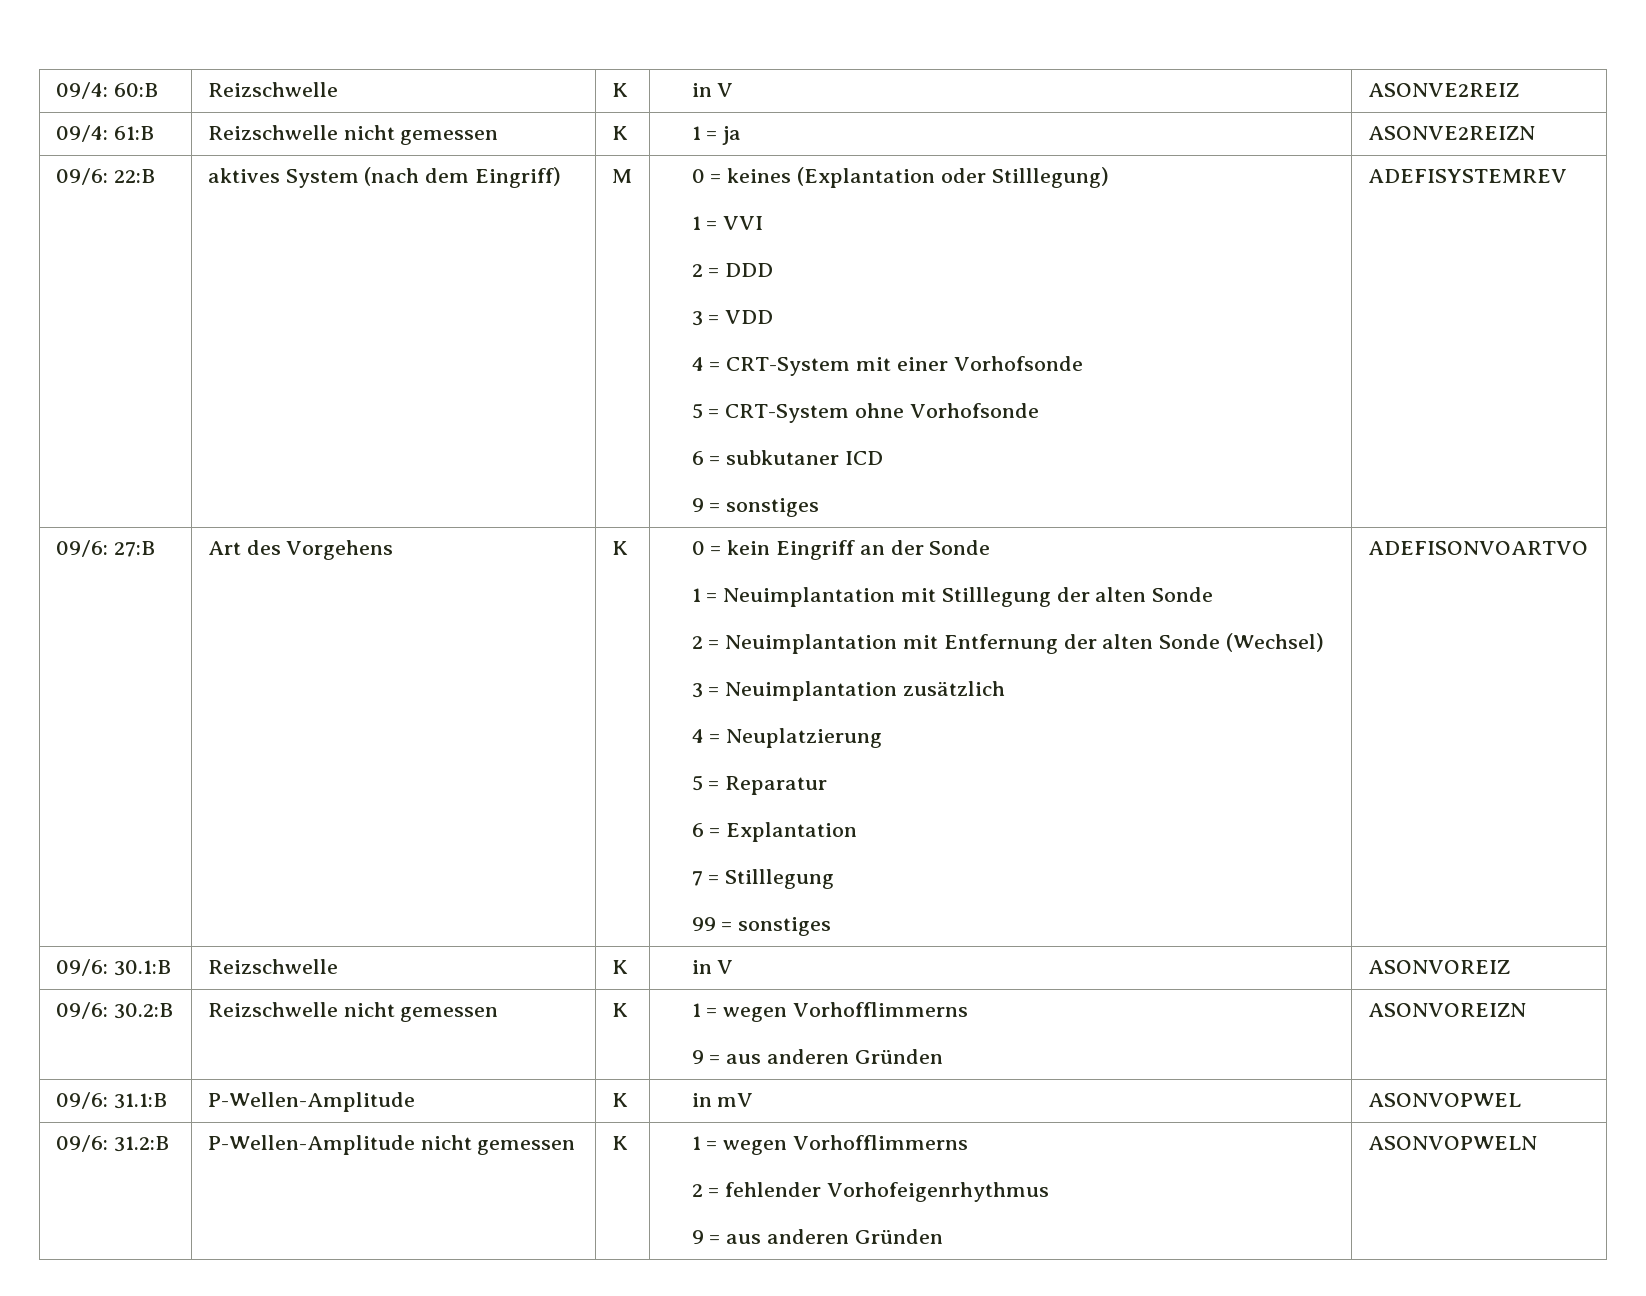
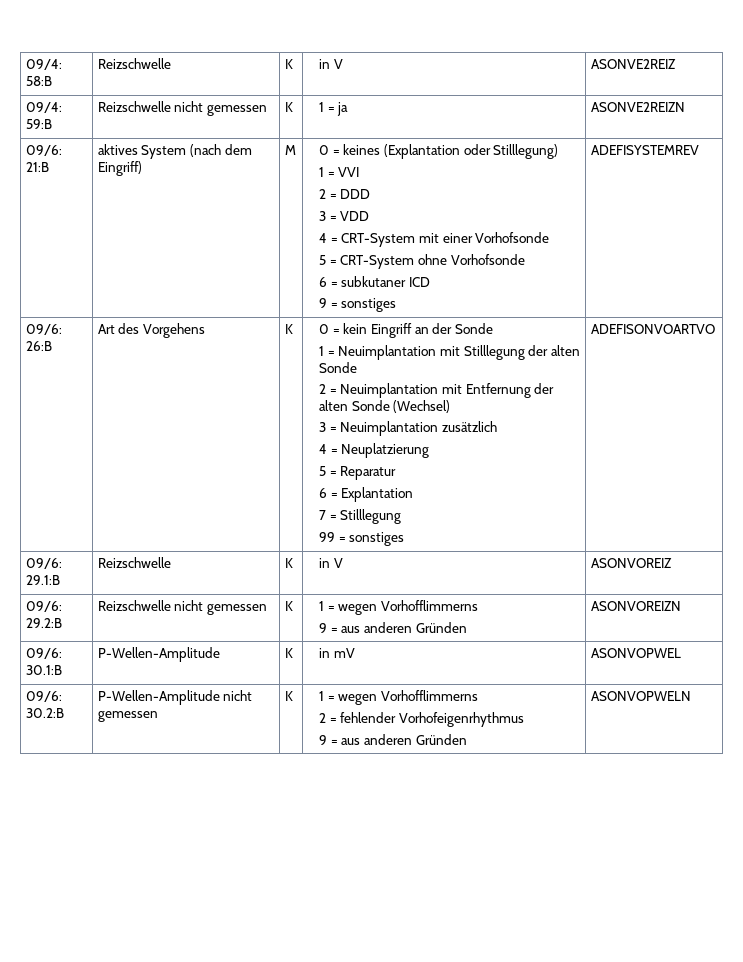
- 09/4: 60:B | Reizschwelle | K | in V | ASONVE2REIZ
+ 09/4: 58:B | Reizschwelle | K | in V | ASONVE2REIZ
- 09/4: 61:B | Reizschwelle nicht gemessen | K | 1 = ja | ASONVE2REIZN
+ 09/4: 59:B | Reizschwelle nicht gemessen | K | 1 = ja | ASONVE2REIZN
- 09/6: 22:B
+ 09/6: 21:B
- 09/6: 27:B
+ 09/6: 26:B
- 09/6: 30.1:B | Reizschwelle | K | in V | ASONVOREIZ
+ 09/6: 29.1:B | Reizschwelle | K | in V | ASONVOREIZ
- 09/6: 30.2:B | Reizschwelle nicht gemessen | K | 1 = wegen Vorhofflimmerns
+ 09/6: 29.2:B | Reizschwelle nicht gemessen | K | 1 = wegen Vorhofflimmerns
- 09/6: 31.1:B | P-Wellen-Amplitude | K | in mV | ASONVOPWEL
+ 09/6: 30.1:B | P-Wellen-Amplitude | K | in mV | ASONVOPWEL
- 09/6: 31.2:B | P-Wellen-Amplitude nicht gemessen | K | 1 = wegen Vorhofflimmerns
+ 09/6: 30.2:B | P-Wellen-Amplitude nicht gemessen | K | 1 = wegen Vorhofflimmerns

